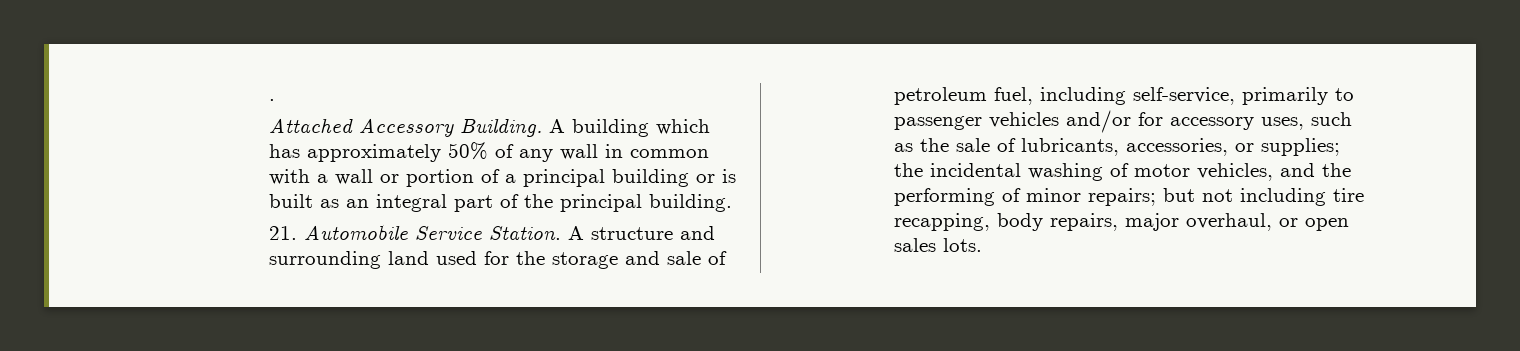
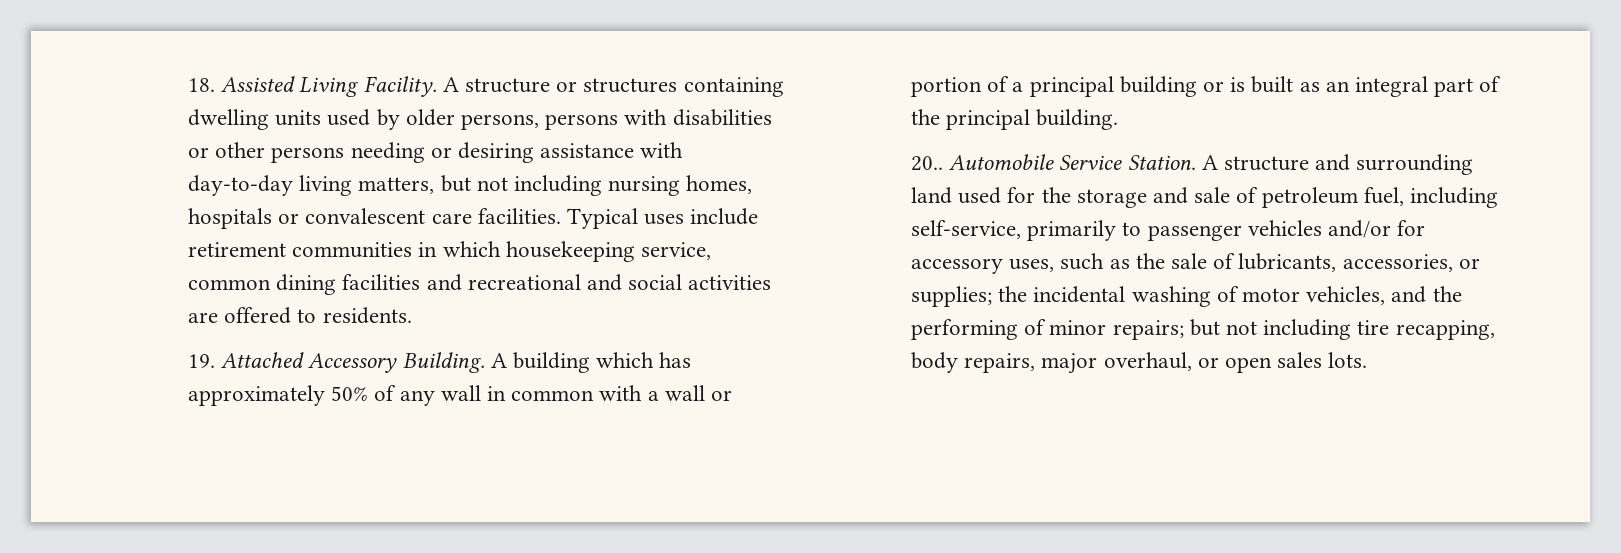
- .
- Attached Accessory Building.
+ 18. Assisted Living Facility. A structure or structures containing dwelling units used by older persons, persons with disabilities or other persons needing or desiring assistance with day-to-day living matters, but not including nursing homes, hospitals or convalescent care facilities. Typical uses include retirement communities in which housekeeping service, common dining facilities and recreational and social activities are offered to residents.
+ 19. Attached Accessory Building.
- 21. Automobile Service Station.
+ 20.. Automobile Service Station.

